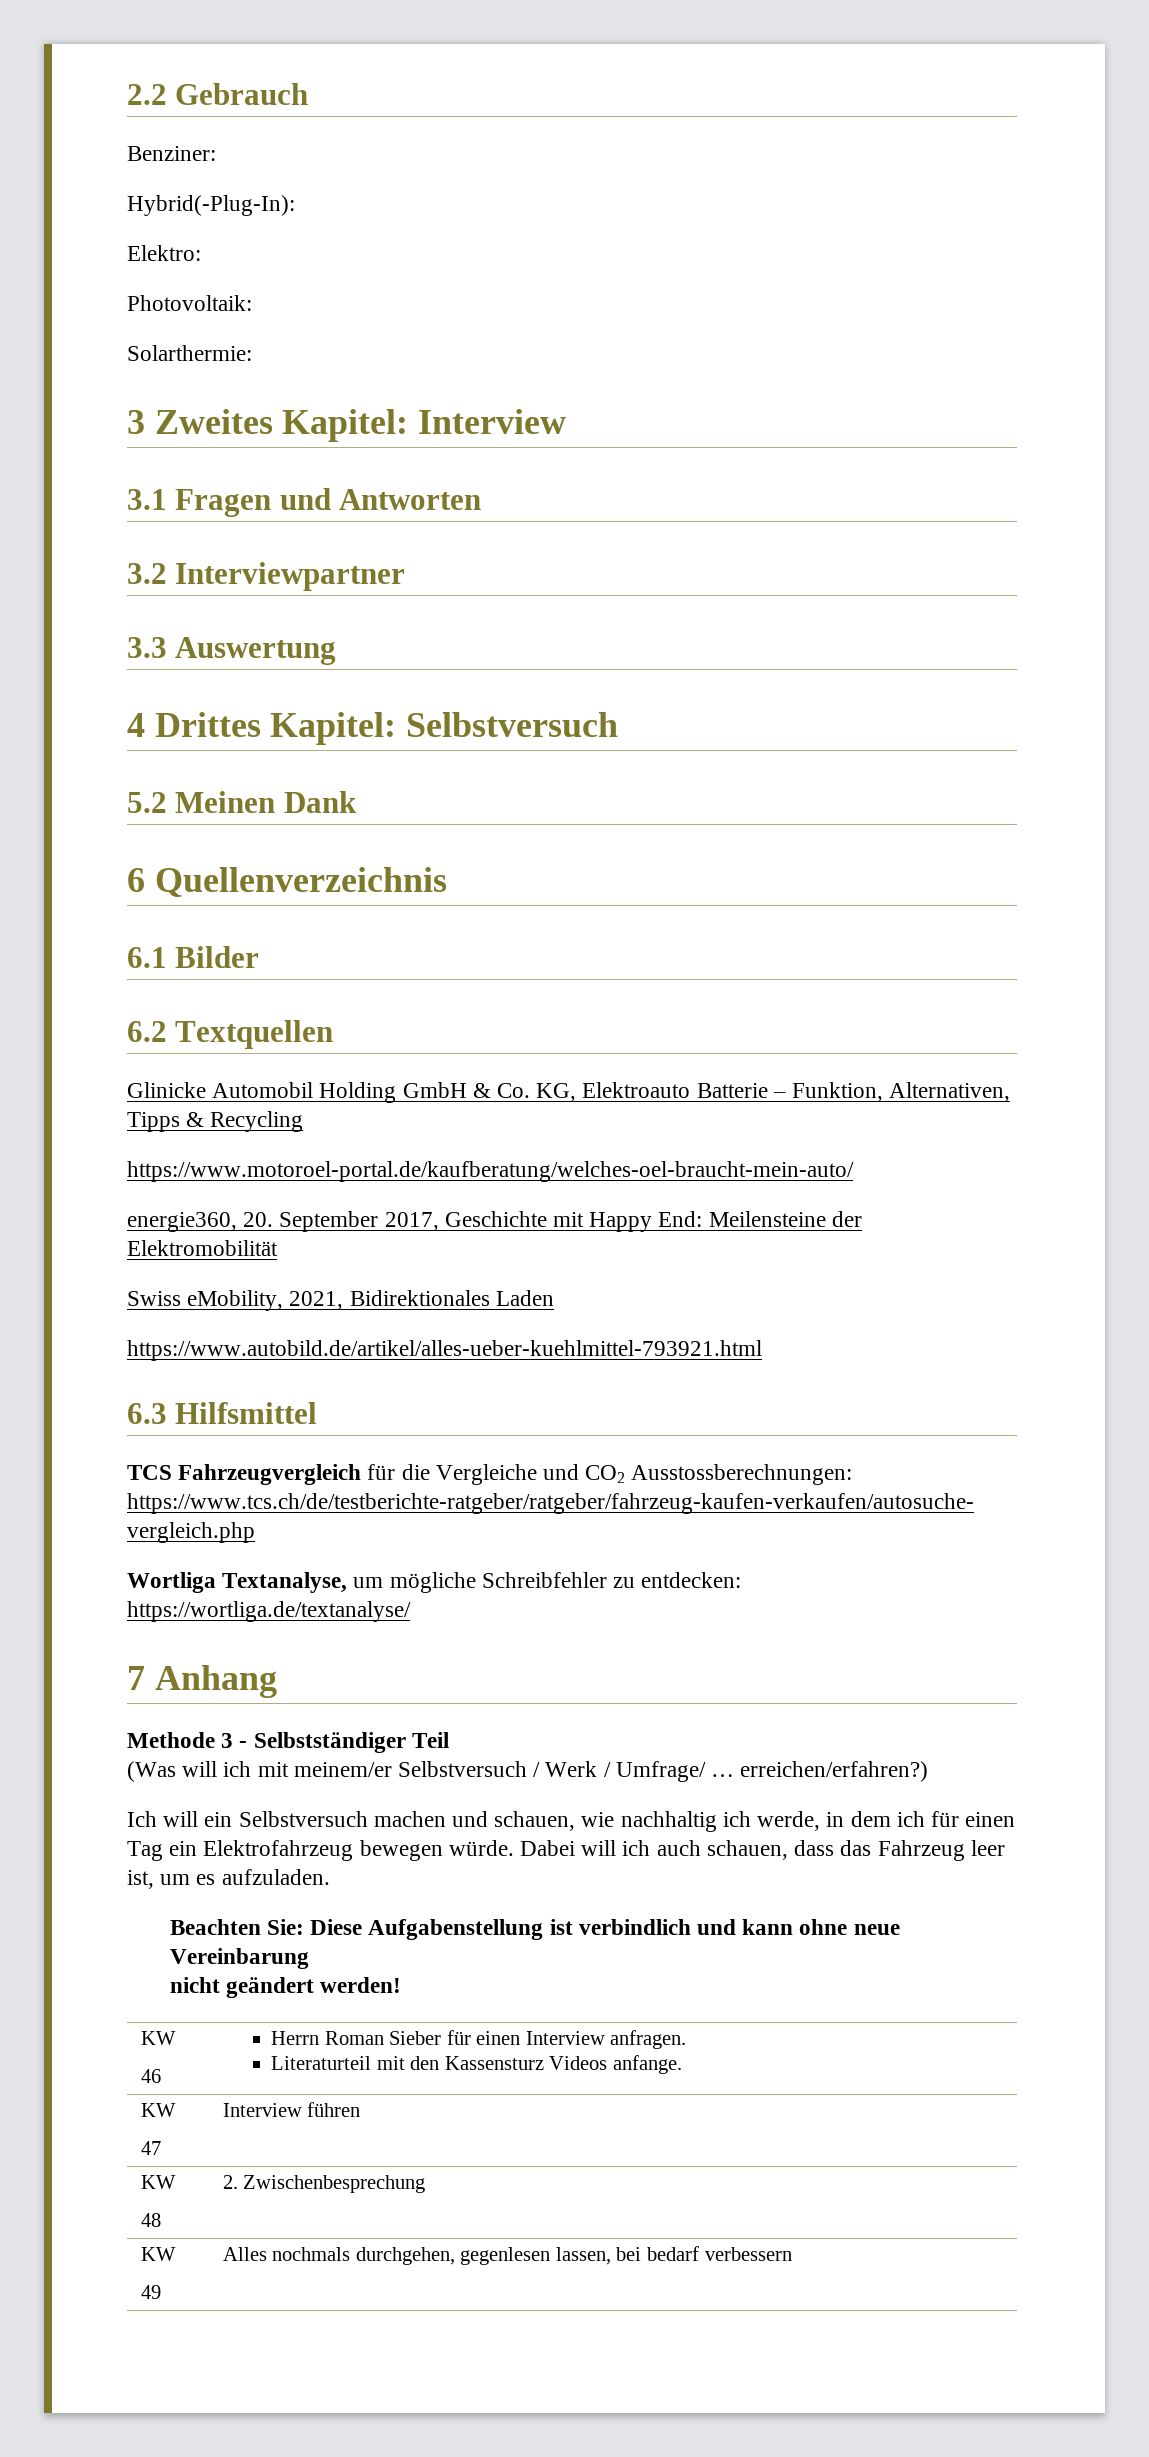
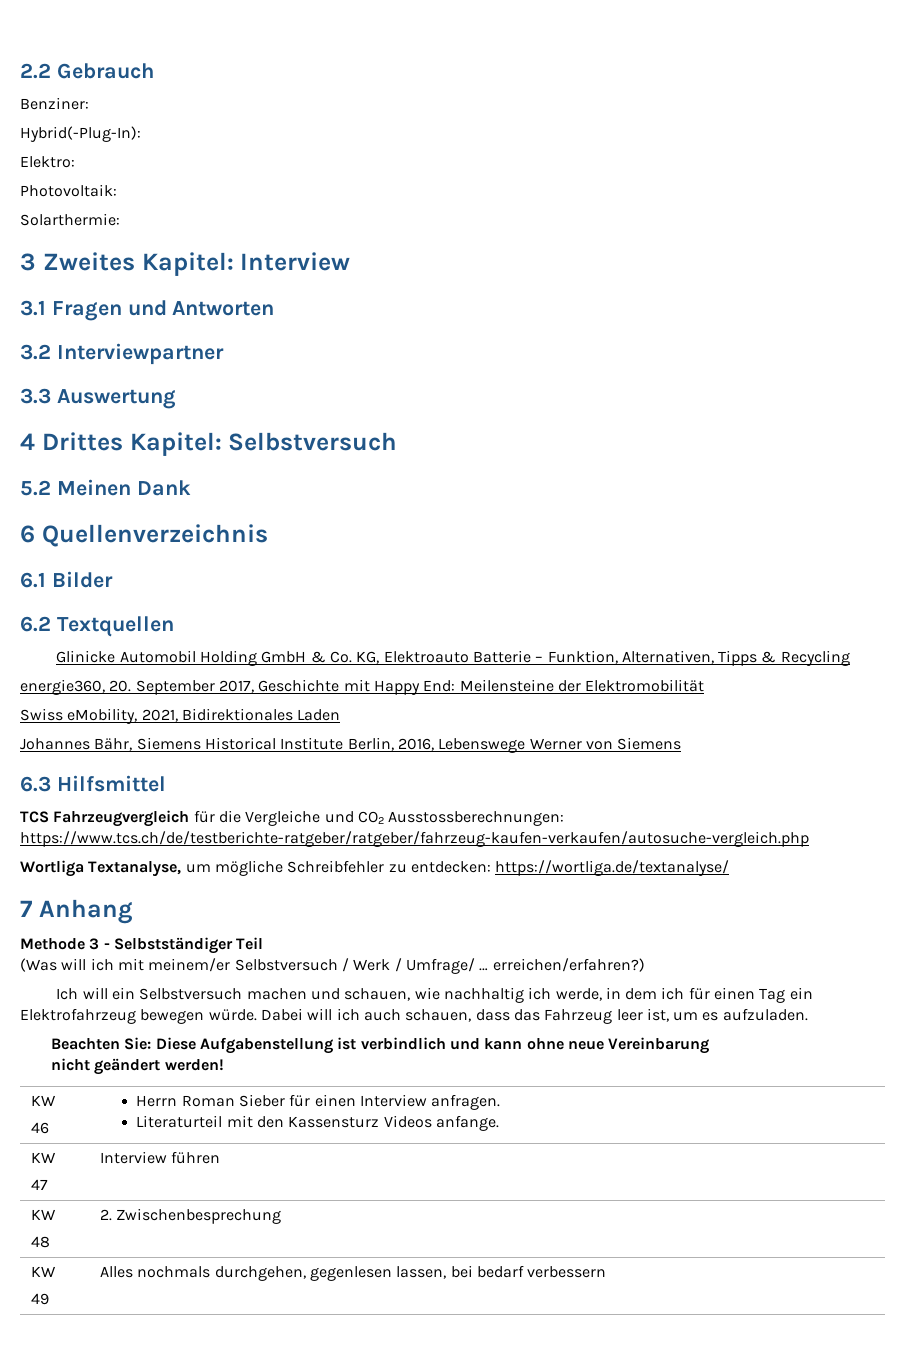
- https://www.motoroel-portal.de/kaufberatung/welches-oel-braucht-mein-auto/
- https://www.autobild.de/artikel/alles-ueber-kuehlmittel-793921.html
+ Johannes Bähr, Siemens Historical Institute Berlin, 2016, Lebenswege Werner von Siemens

